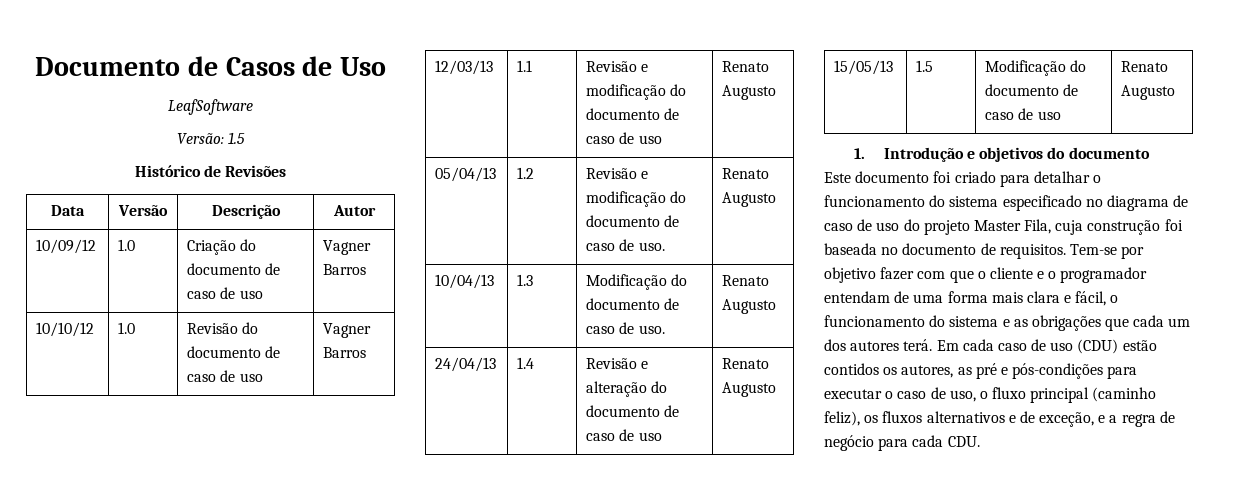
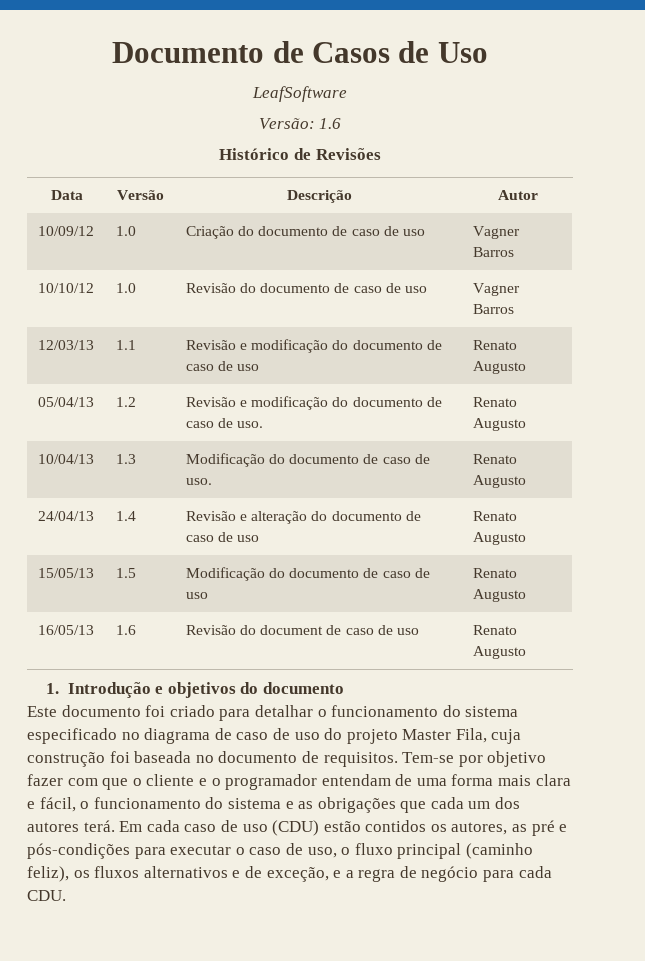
- Versão: 1.5
+ Versão: 1.6
+ 16/05/13 | 1.6 | Revisão do document de caso de uso | Renato Augusto

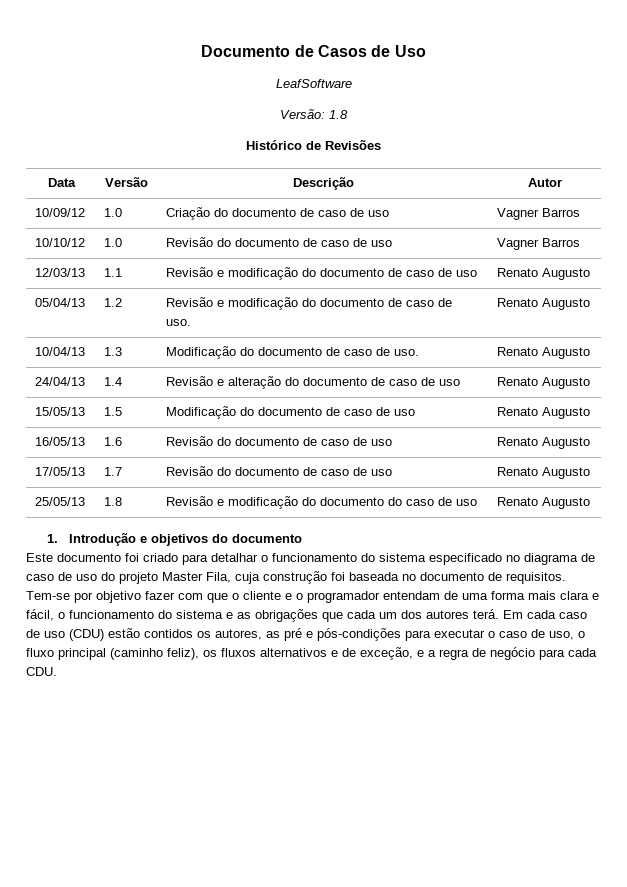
- Versão: 1.6
+ Versão: 1.8
- 16/05/13 | 1.6 | Revisão do document de caso de uso | Renato Augusto
+ 16/05/13 | 1.6 | Revisão do documento de caso de uso | Renato Augusto
+ 17/05/13 | 1.7 | Revisão do documento de caso de uso | Renato Augusto
+ 25/05/13 | 1.8 | Revisão e modificação do documento do caso de uso | Renato Augusto

